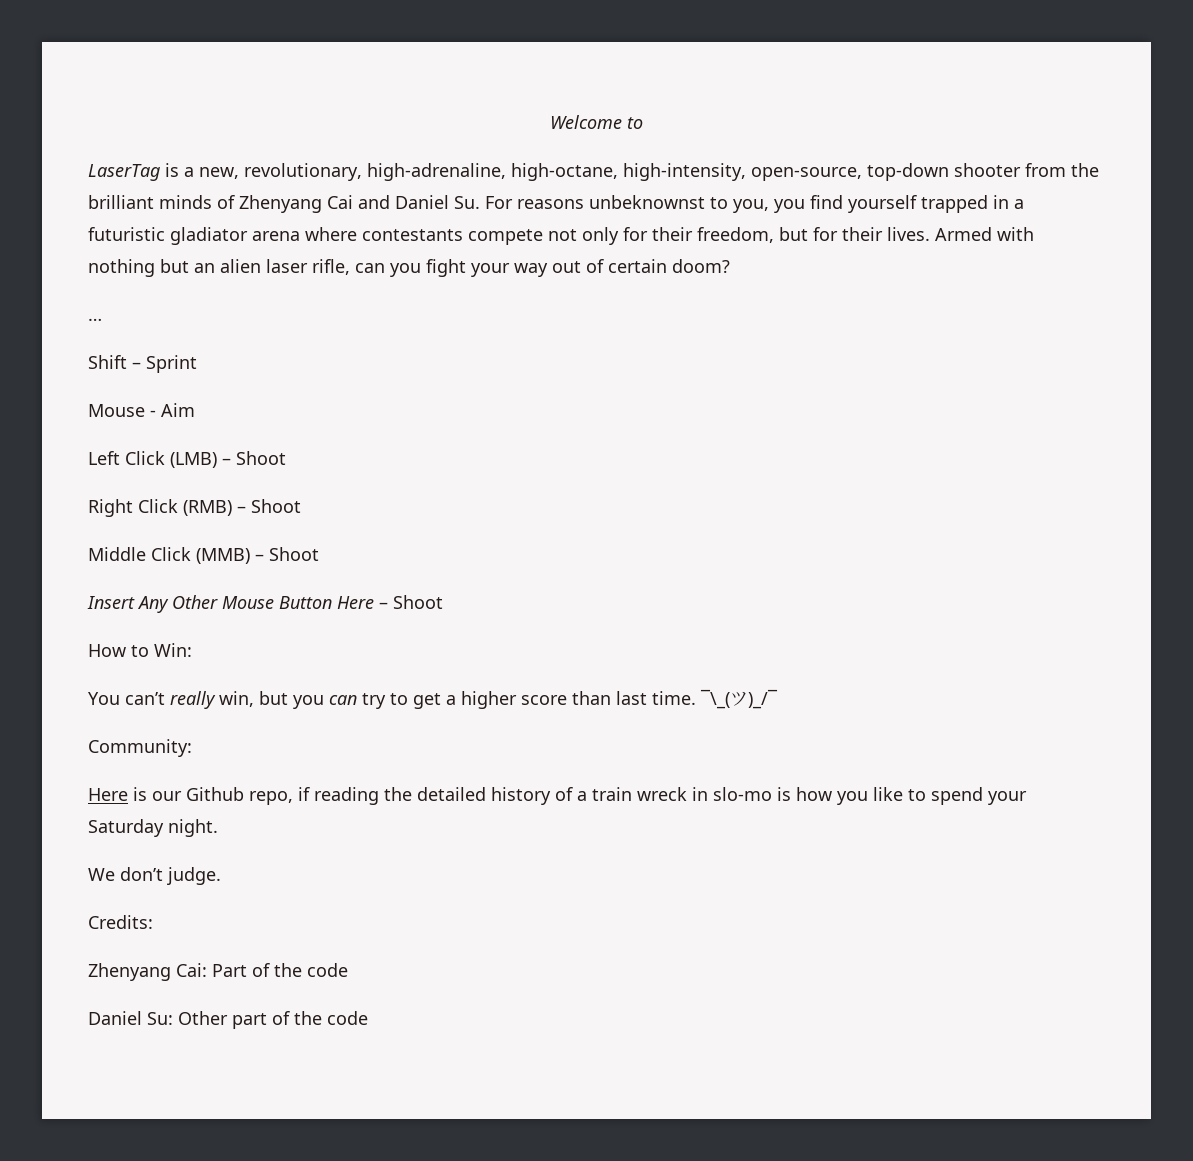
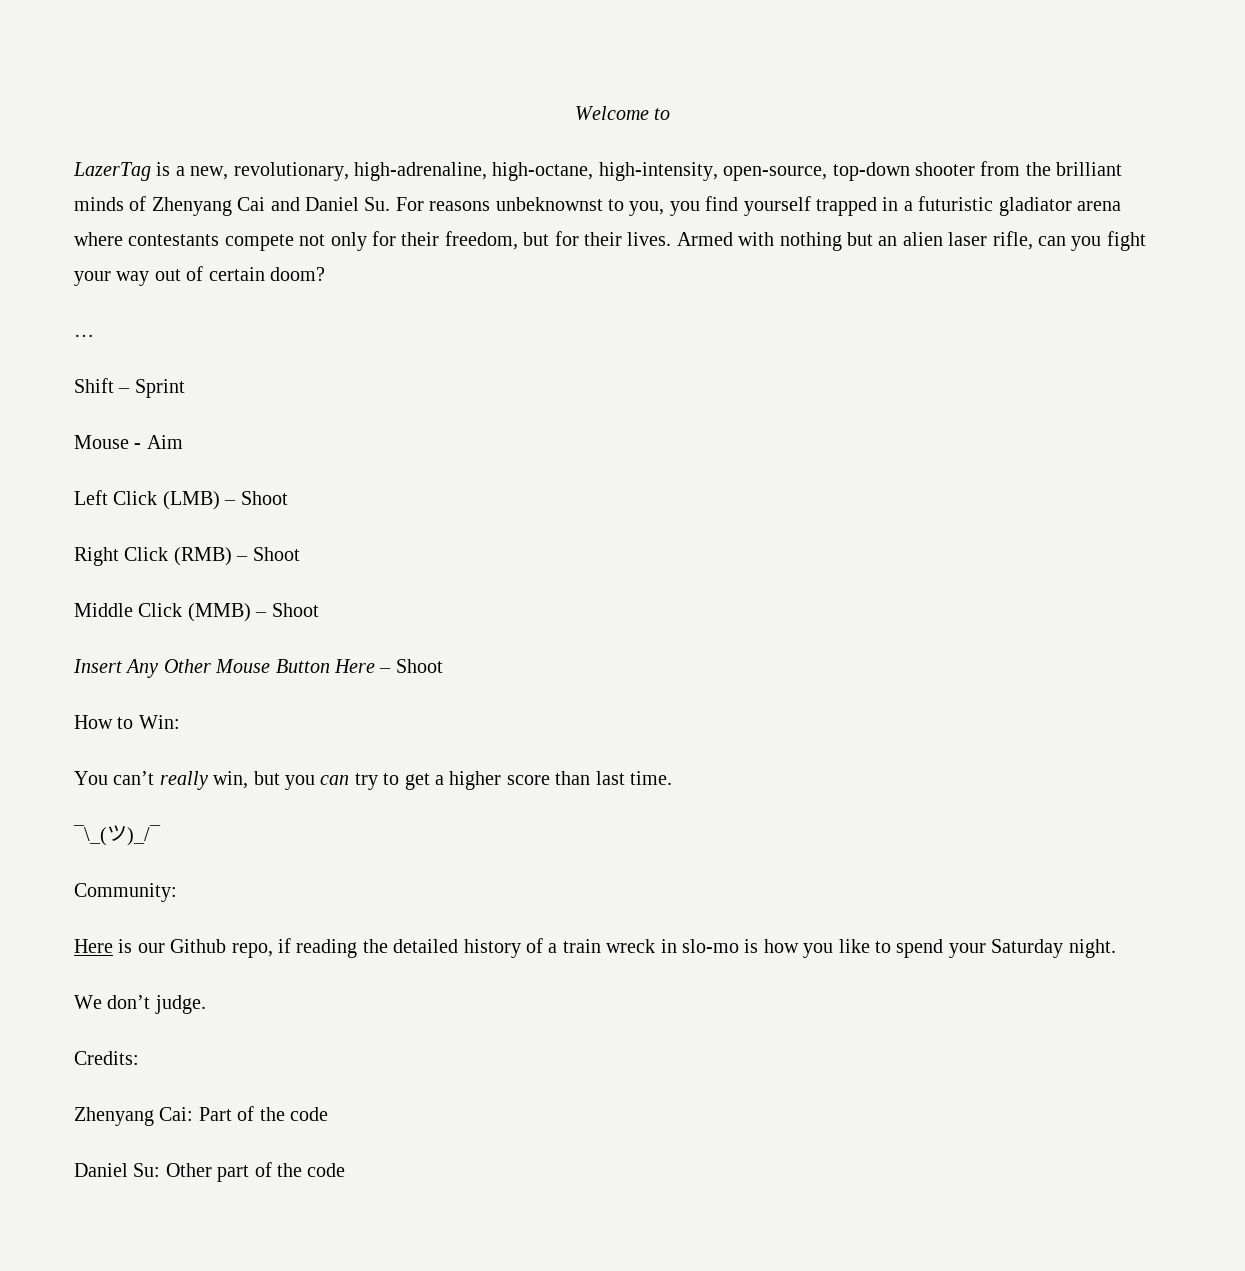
- LaserTag is a new, revolutionary, high-adrenaline, high-octane, high-intensity, open-source, top-down shooter from the brilliant minds of Zhenyang Cai and Daniel Su. For reasons unbeknownst to you, you find yourself trapped in a futuristic gladiator arena where contestants compete not only for their freedom, but for their lives.
+ LazerTag is a new, revolutionary, high-adrenaline, high-octane, high-intensity, open-source, top-down shooter from the brilliant minds of Zhenyang Cai and Daniel Su. For reasons unbeknownst to you, you find yourself trapped in a futuristic gladiator arena where contestants compete not only for their freedom, but for their lives.
- You can’t really win, but you can try to get a higher score than last time. ¯\_(ツ)_/¯
+ You can’t really win, but you can try to get a higher score than last time.
+ ¯\_(ツ)_/¯

